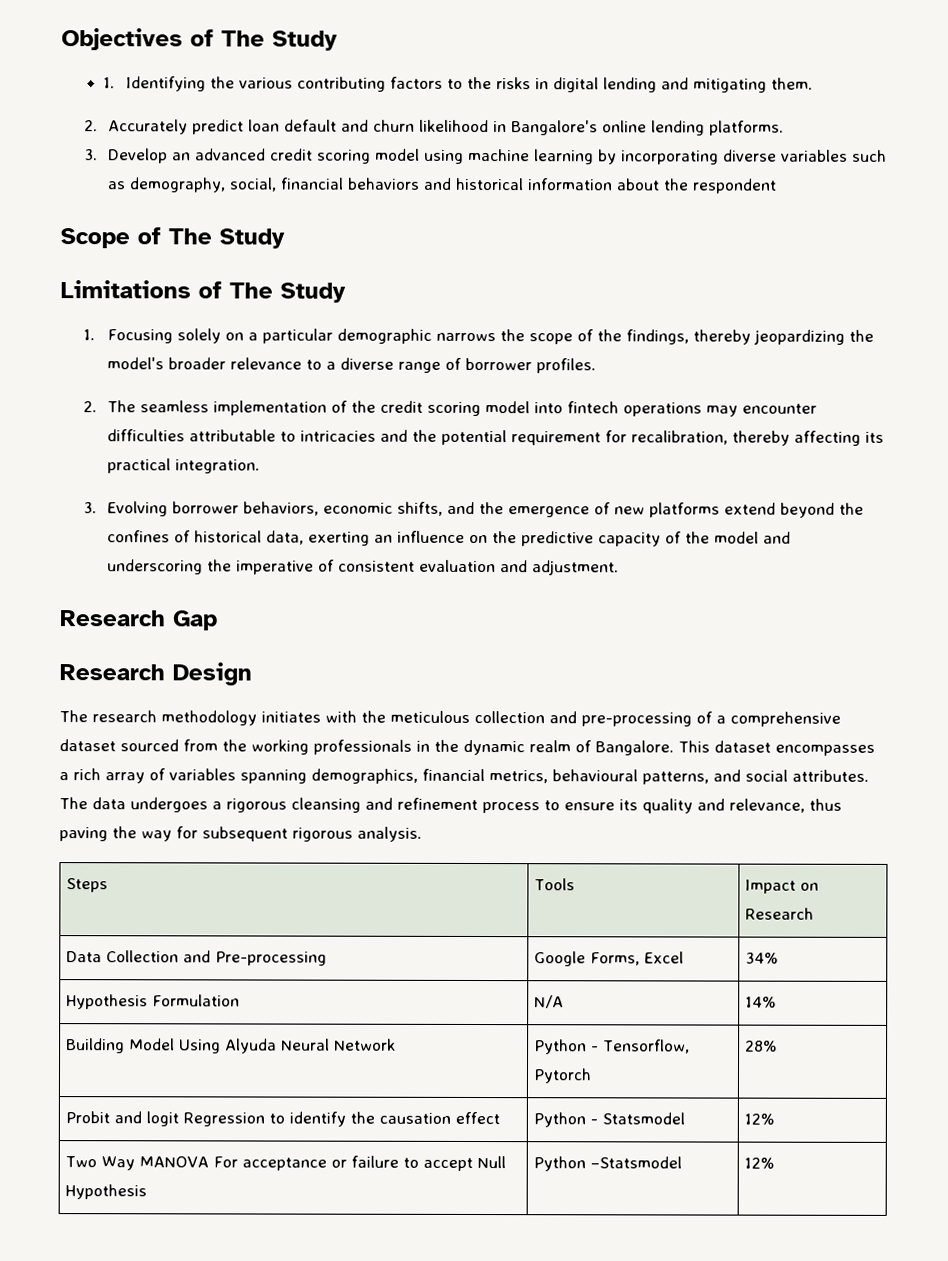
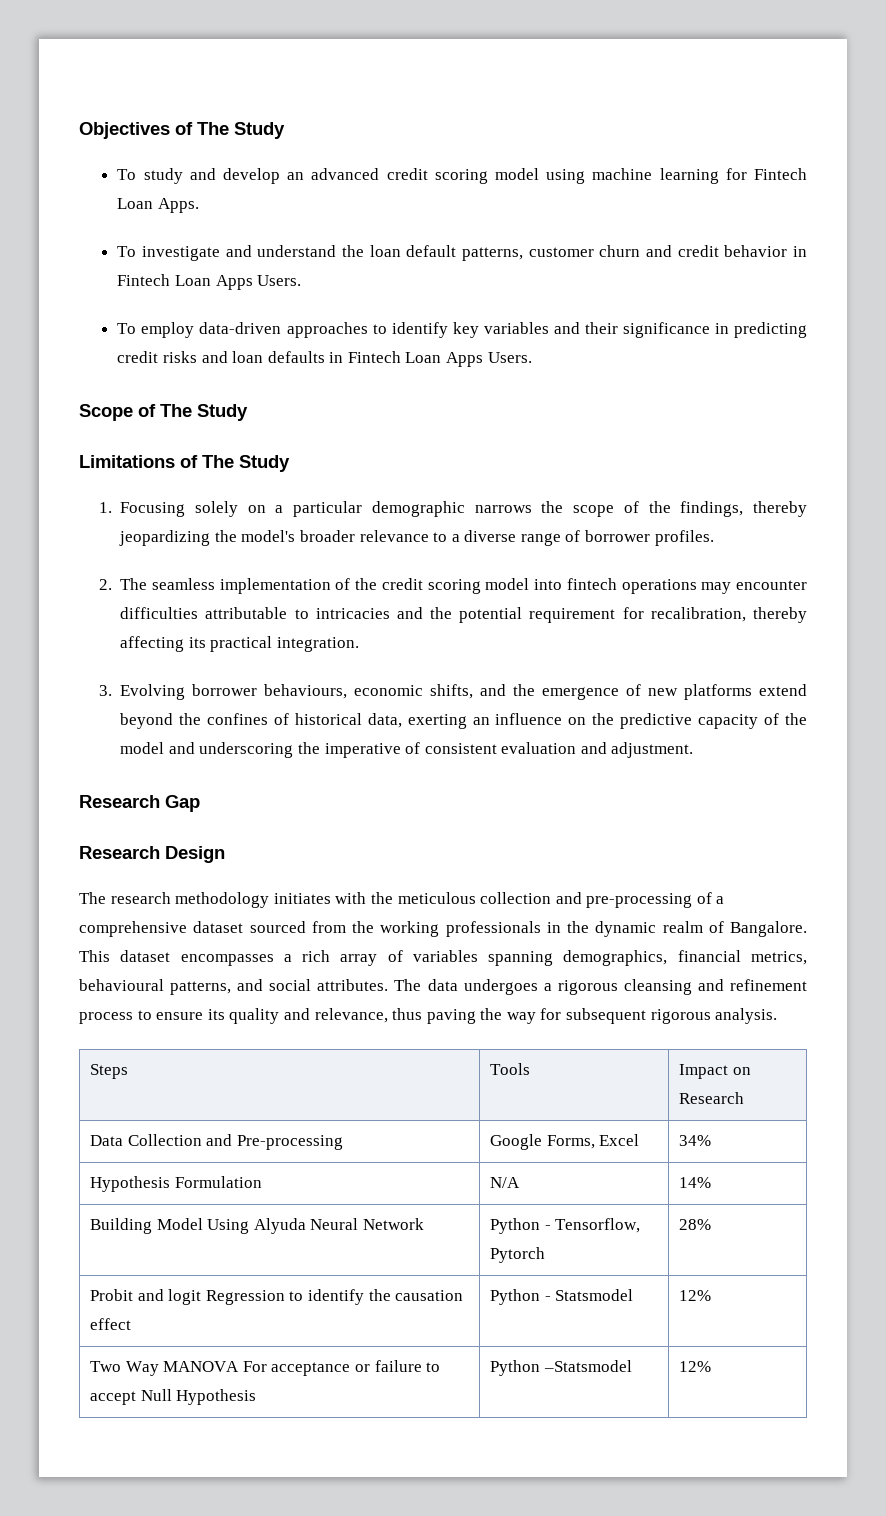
- 1. Identifying the various contributing factors to the risks in digital lending and mitigating them.
- 2. Accurately predict loan default and churn likelihood in Bangalore's online lending platforms.
- 3. Develop an advanced credit scoring model using machine learning by incorporating diverse variables such as demography, social, financial behaviors and historical information about the respondent
+ To study and develop an advanced credit scoring model using machine learning for Fintech Loan Apps.
+ To investigate and understand the loan default patterns, customer churn and credit behavior in Fintech Loan Apps Users.
+ To employ data-driven approaches to identify key variables and their significance in predicting credit risks and loan defaults in Fintech Loan Apps Users.
- 3. Evolving borrower behaviors, economic shifts, and the emergence of new platforms extend beyond the confines of historical data, exerting an influence on the predictive capacity of the model and underscoring the imperative of consistent evaluation and adjustment.
+ 3. Evolving borrower behaviours, economic shifts, and the emergence of new platforms extend beyond the confines of historical data, exerting an influence on the predictive capacity of the model and underscoring the imperative of consistent evaluation and adjustment.

